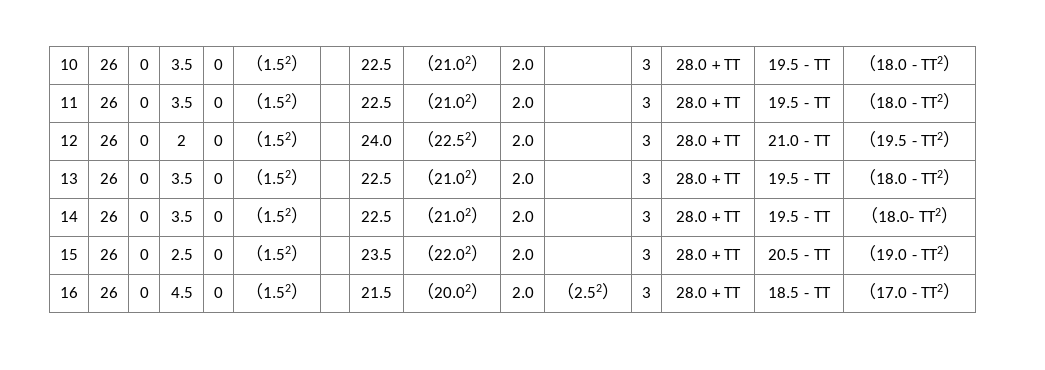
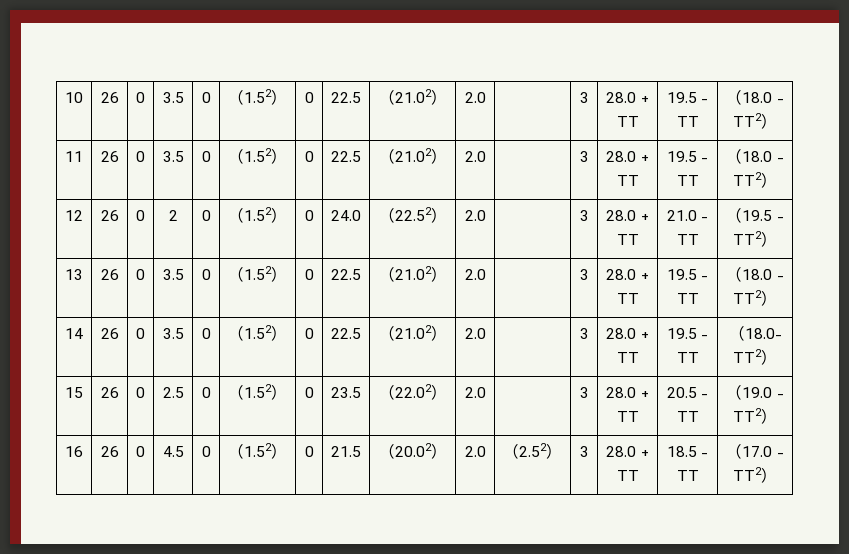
- 10 | 26 | 0 | 3.5 | 0 | （1.52） | | 22.5 | （21.02） | 2.0 | | 3 | 28.0 + TT | 19.5 - TT | （18.0 - TT2）
+ 10 | 26 | 0 | 3.5 | 0 | （1.52） | 0 | 22.5 | （21.02） | 2.0 | | 3 | 28.0 + TT | 19.5 - TT | （18.0 - TT2）
- 11 | 26 | 0 | 3.5 | 0 | （1.52） | | 22.5 | （21.02） | 2.0 | | 3 | 28.0 + TT | 19.5 - TT | （18.0 - TT2）
+ 11 | 26 | 0 | 3.5 | 0 | （1.52） | 0 | 22.5 | （21.02） | 2.0 | | 3 | 28.0 + TT | 19.5 - TT | （18.0 - TT2）
- 12 | 26 | 0 | 2 | 0 | （1.52） | | 24.0 | （22.52） | 2.0 | | 3 | 28.0 + TT | 21.0 - TT | （19.5 - TT2）
+ 12 | 26 | 0 | 2 | 0 | （1.52） | 0 | 24.0 | （22.52） | 2.0 | | 3 | 28.0 + TT | 21.0 - TT | （19.5 - TT2）
- 13 | 26 | 0 | 3.5 | 0 | （1.52） | | 22.5 | （21.02） | 2.0 | | 3 | 28.0 + TT | 19.5 - TT | （18.0 - TT2）
+ 13 | 26 | 0 | 3.5 | 0 | （1.52） | 0 | 22.5 | （21.02） | 2.0 | | 3 | 28.0 + TT | 19.5 - TT | （18.0 - TT2）
- 14 | 26 | 0 | 3.5 | 0 | （1.52） | | 22.5 | （21.02） | 2.0 | | 3 | 28.0 + TT | 19.5 - TT | （18.0- TT2）
+ 14 | 26 | 0 | 3.5 | 0 | （1.52） | 0 | 22.5 | （21.02） | 2.0 | | 3 | 28.0 + TT | 19.5 - TT | （18.0- TT2）
- 15 | 26 | 0 | 2.5 | 0 | （1.52） | | 23.5 | （22.02） | 2.0 | | 3 | 28.0 + TT | 20.5 - TT | （19.0 - TT2）
+ 15 | 26 | 0 | 2.5 | 0 | （1.52） | 0 | 23.5 | （22.02） | 2.0 | | 3 | 28.0 + TT | 20.5 - TT | （19.0 - TT2）
- 16 | 26 | 0 | 4.5 | 0 | （1.52） | | 21.5 | （20.02） | 2.0 | （2.52） | 3 | 28.0 + TT | 18.5 - TT | （17.0 - TT2）
+ 16 | 26 | 0 | 4.5 | 0 | （1.52） | 0 | 21.5 | （20.02） | 2.0 | （2.52） | 3 | 28.0 + TT | 18.5 - TT | （17.0 - TT2）

